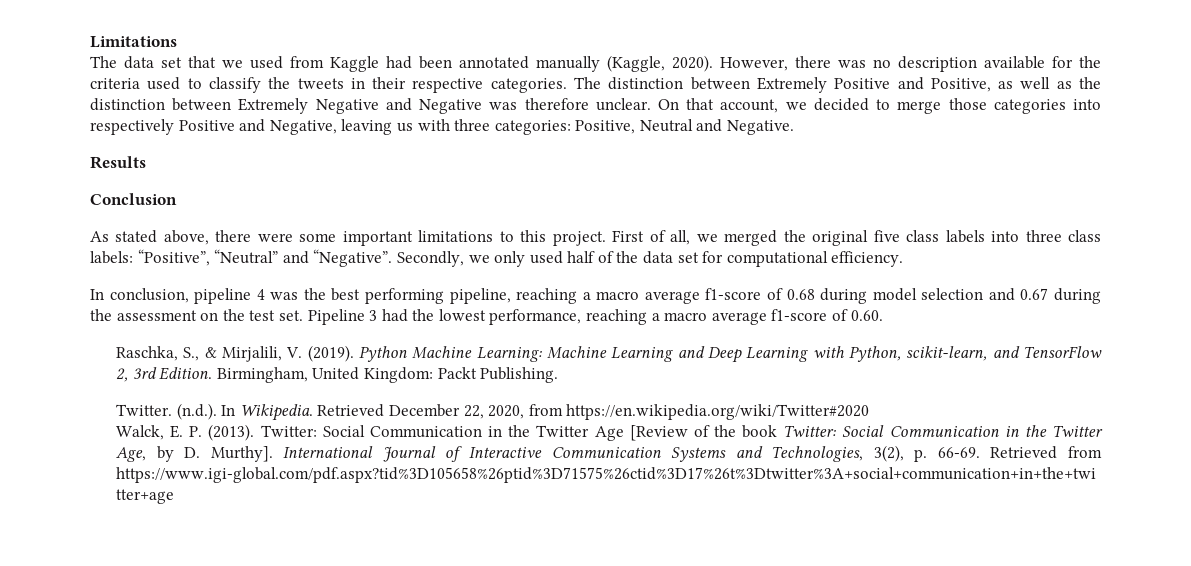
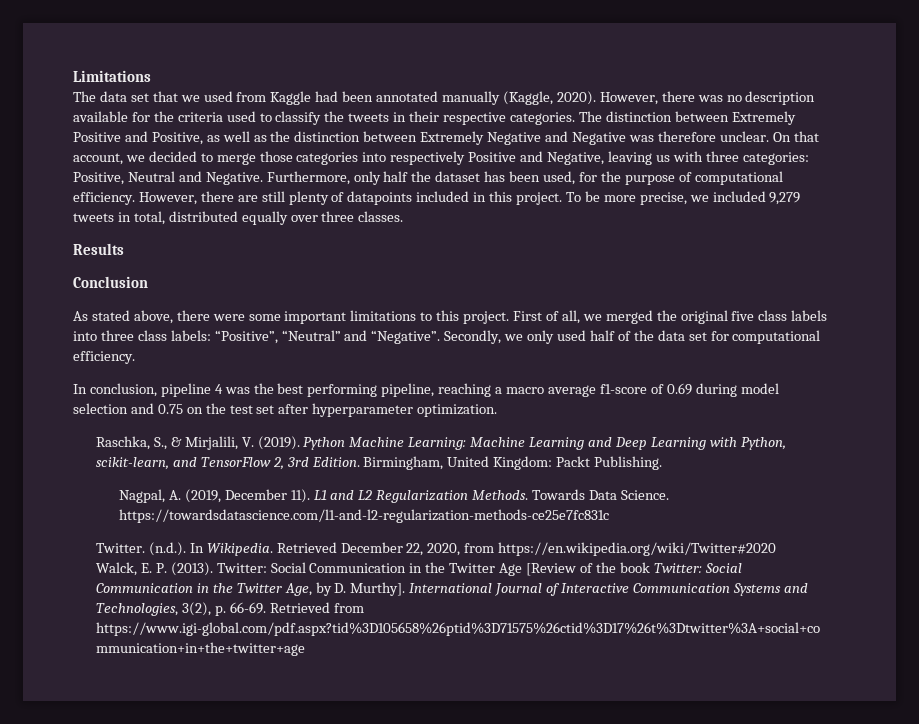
+ Furthermore, only half the dataset has been used, for the purpose of computational efficiency. However, there are still plenty of datapoints included in this project. To be more precise, we included 9,279 tweets in total, distributed equally over three classes.
- In conclusion, pipeline 4 was the best performing pipeline, reaching a macro average f1-score of 0.68 during model selection and 0.67 during the assessment on the test set. Pipeline 3 had the lowest performance, reaching a macro average f1-score of 0.60.
+ In conclusion, pipeline 4 was the best performing pipeline, reaching a macro average f1-score of 0.69 during model selection and 0.75 on the test set after hyperparameter optimization.
+ Nagpal, A. (2019, December 11). L1 and L2 Regularization Methods. Towards Data Science. https://towardsdatascience.com/l1-and-l2-regularization-methods-ce25e7fc831c

